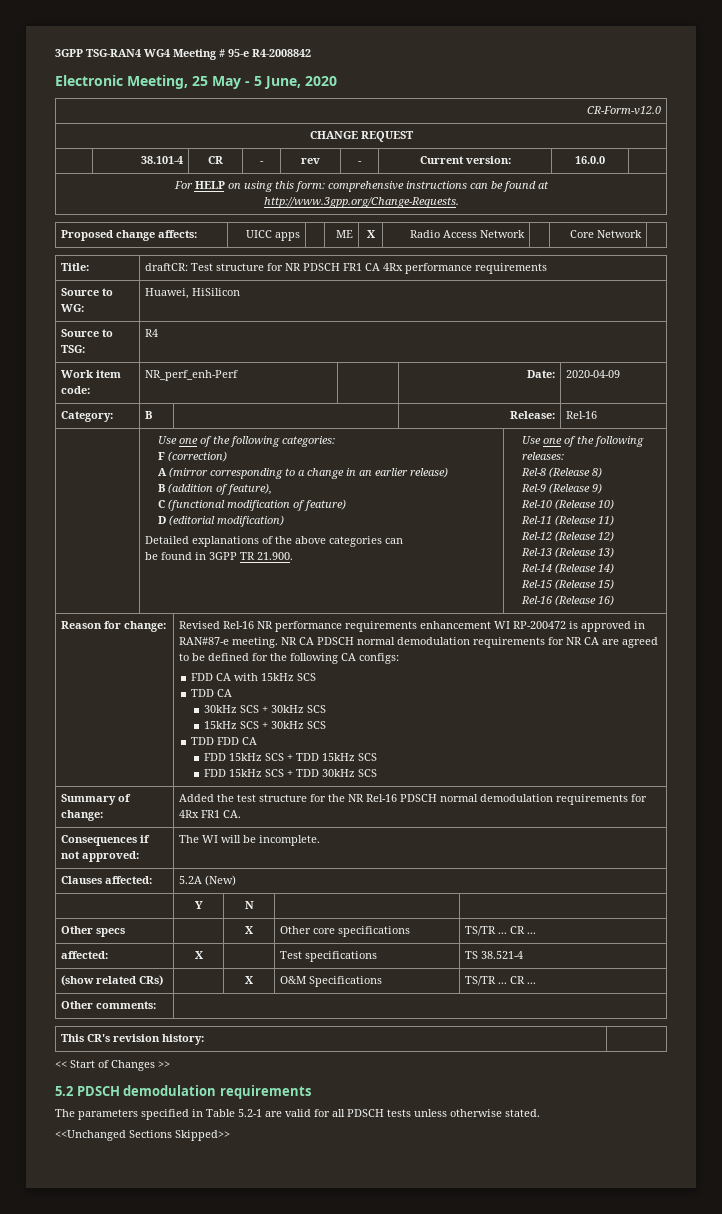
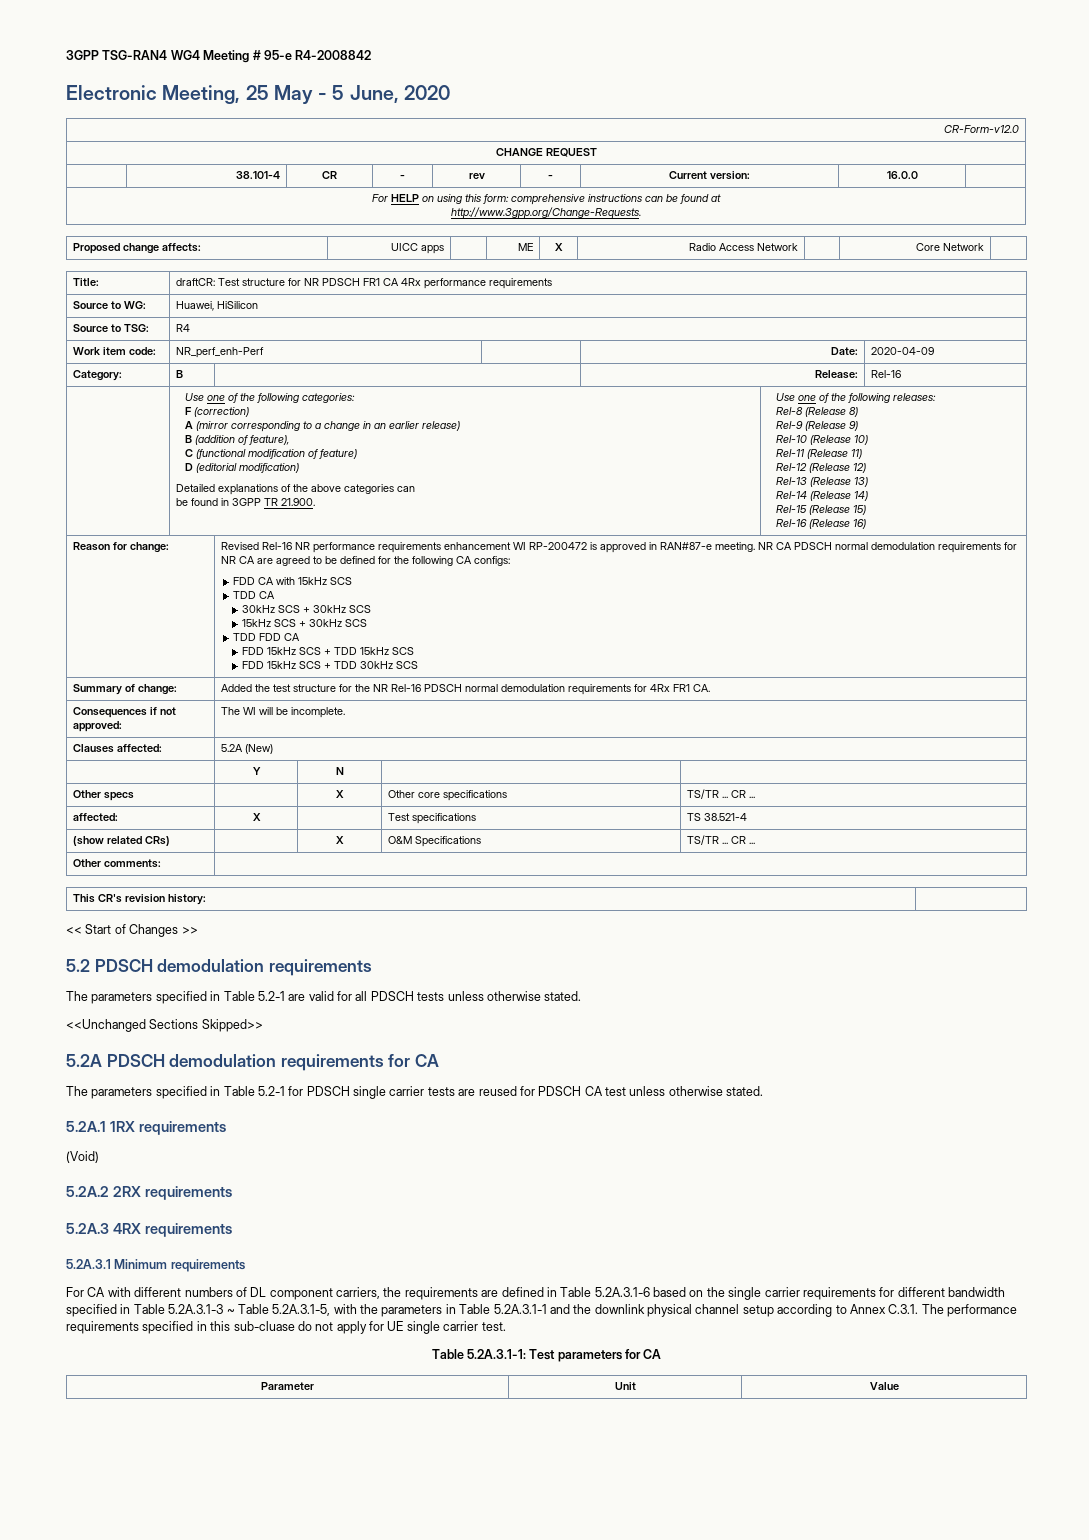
+ 5.2A PDSCH demodulation requirements for CA
+ The parameters specified in Table 5.2-1 for PDSCH single carrier tests are reused for PDSCH CA test unless otherwise stated.
+ 5.2A.1 1RX requirements
+ (Void)
+ 5.2A.2 2RX requirements
+ 5.2A.3 4RX requirements
+ 5.2A.3.1 Minimum requirements
+ For CA with different numbers of DL component carriers, the requirements are defined in Table 5.2A.3.1-6 based on the single carrier requirements for different bandwidth specified in Table 5.2A.3.1-3 ~ Table 5.2A.3.1-5, with the parameters in Table 5.2A.3.1-1 and the downlink physical channel setup according to Annex C.3.1. The performance requirements specified in this sub-cluase do not apply for UE single carrier test.
+ Table 5.2A.3.1-1: Test parameters for CA
+ Parameter | Unit | Value

